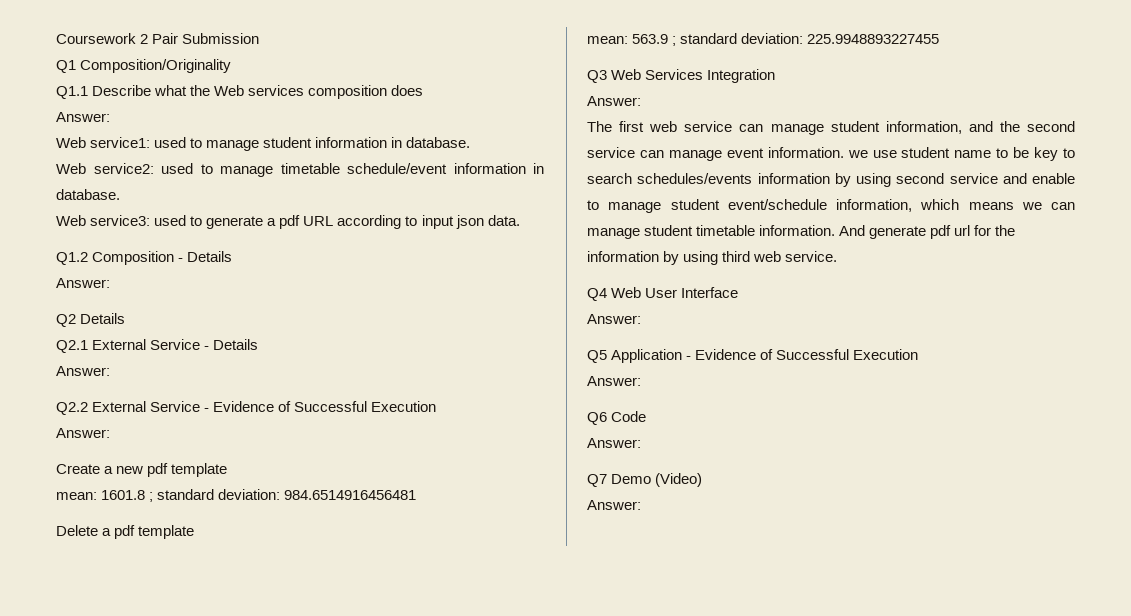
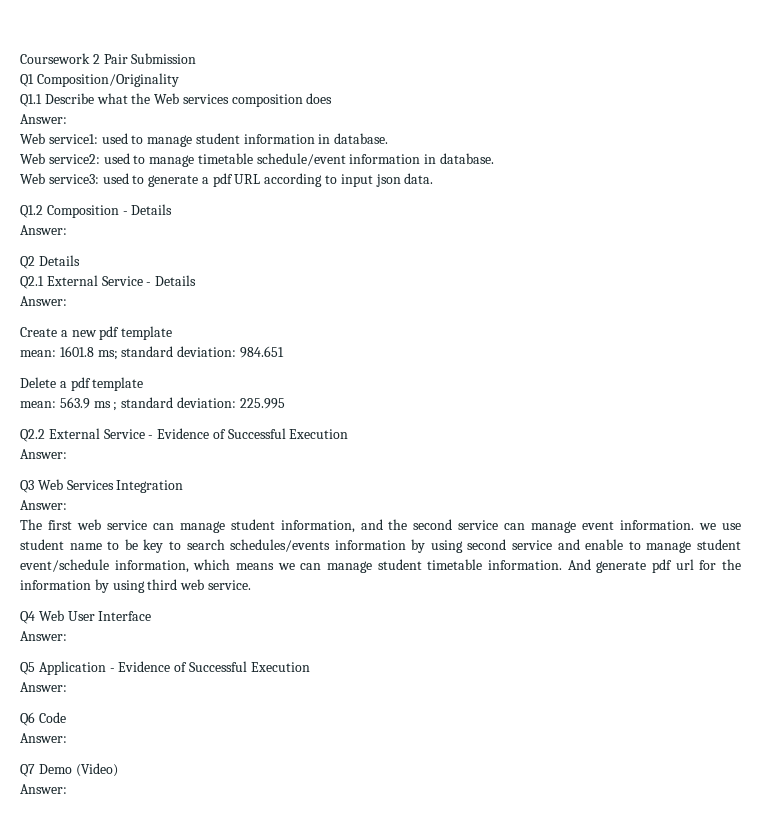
+ Create a new pdf template
+ mean: 1601.8 ms; standard deviation: 984.651
+ Delete a pdf template
+ mean: 563.9 ms ; standard deviation: 225.995
- Create a new pdf template
- mean: 1601.8 ; standard deviation: 984.6514916456481
- Delete a pdf template
- mean: 563.9 ; standard deviation: 225.9948893227455

